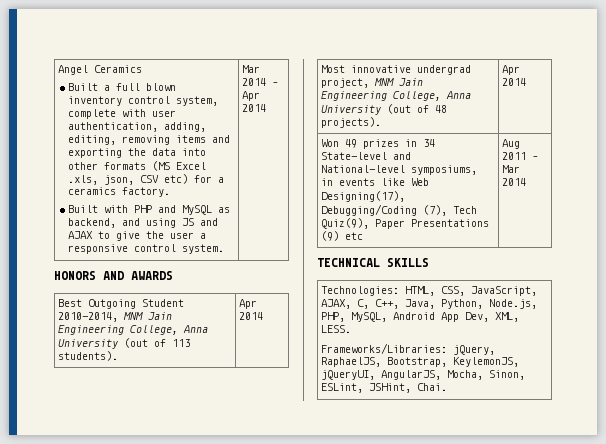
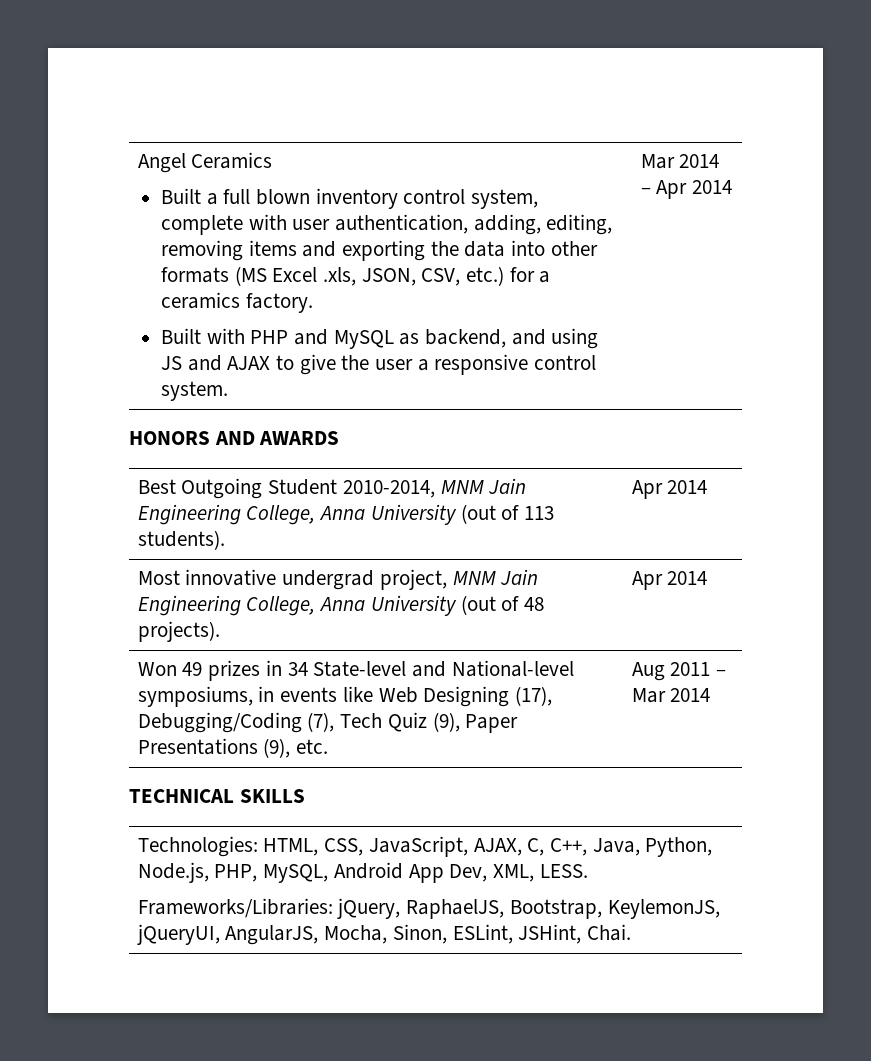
- Built a full blown inventory control system, complete with user authentication, adding, editing, removing items and exporting the data into other formats (MS Excel .xls, json, CSV etc) for a ceramics factory.
+ Built a full blown inventory control system, complete with user authentication, adding, editing, removing items and exporting the data into other formats (MS Excel .xls, JSON, CSV, etc.) for a ceramics factory.
- Won 49 prizes in 34 State-level and National-level symposiums, in events like Web Designing(17), Debugging/Coding (7), Tech Quiz(9), Paper Presentations (9) etc | Aug 2011 – Mar 2014
+ Won 49 prizes in 34 State-level and National-level symposiums, in events like Web Designing (17), Debugging/Coding (7), Tech Quiz (9), Paper Presentations (9), etc. | Aug 2011 – Mar 2014

